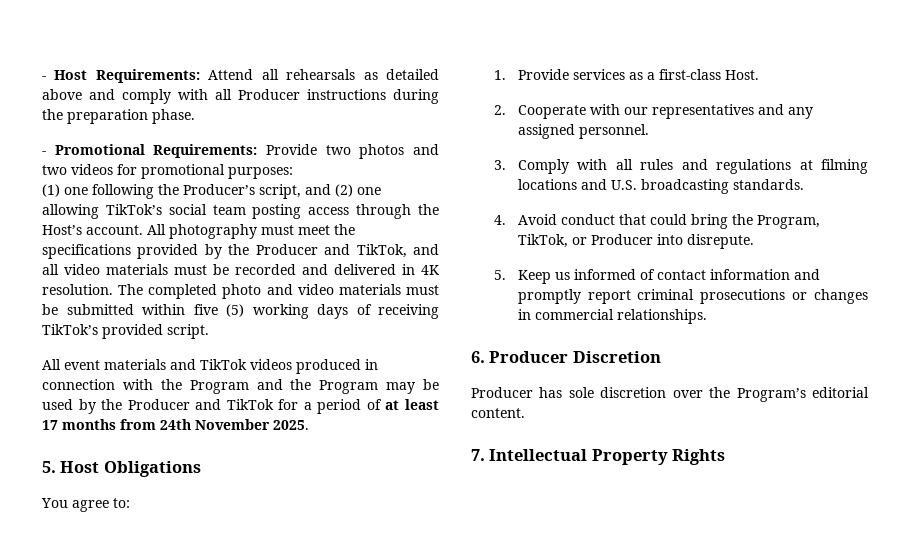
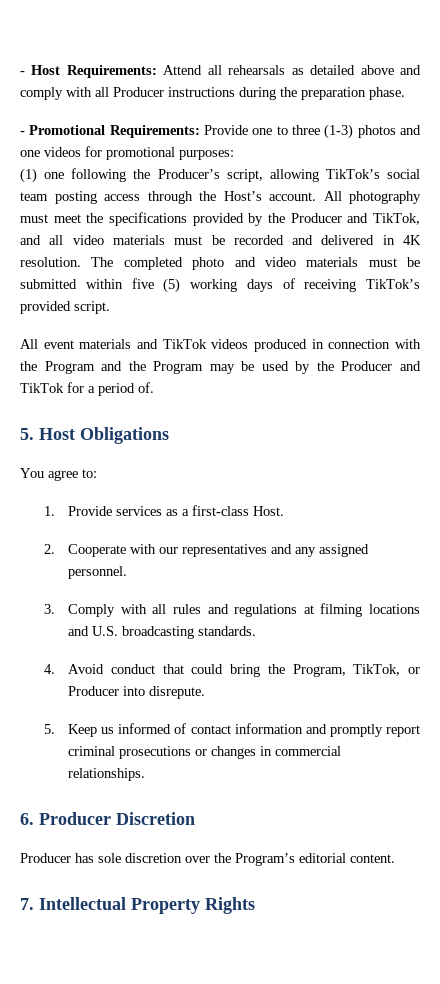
- - Promotional Requirements: Provide two photos and two videos for promotional purposes:
+ - Promotional Requirements: Provide one to three (1-3) photos and one videos for promotional purposes:
- (1) one following the Producer’s script, and (2) one allowing TikTok’s social team posting access through the Host’s account.
+ (1) one following the Producer’s script, allowing TikTok’s social team posting access through the Host’s account.
- All event materials and TikTok videos produced in connection with the Program and the Program may be used by the Producer and TikTok for a period of at least 17 months from 24th November 2025.
+ All event materials and TikTok videos produced in connection with the Program and the Program may be used by the Producer and TikTok for a period of.

